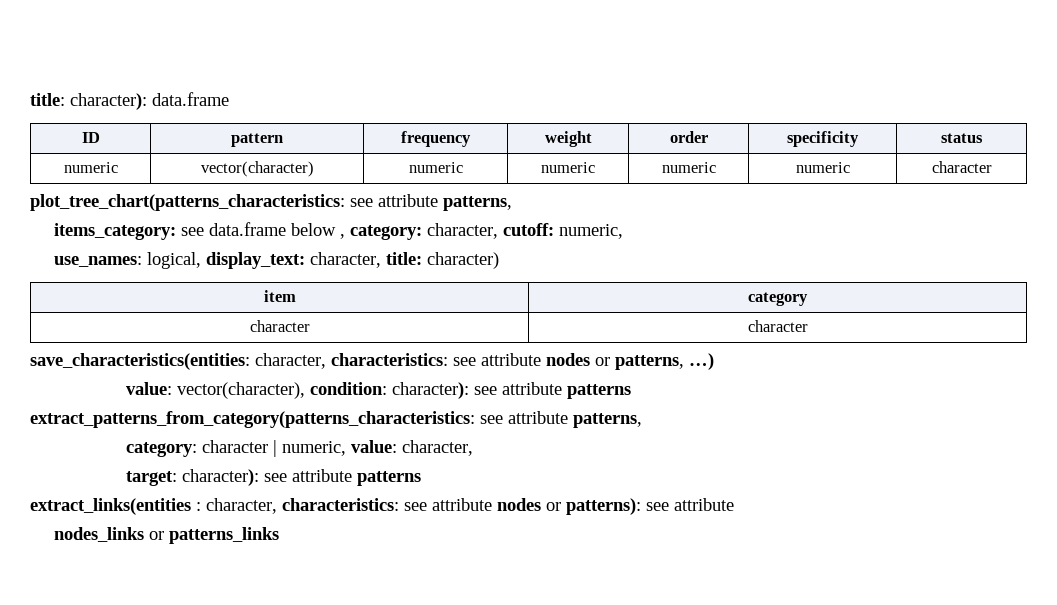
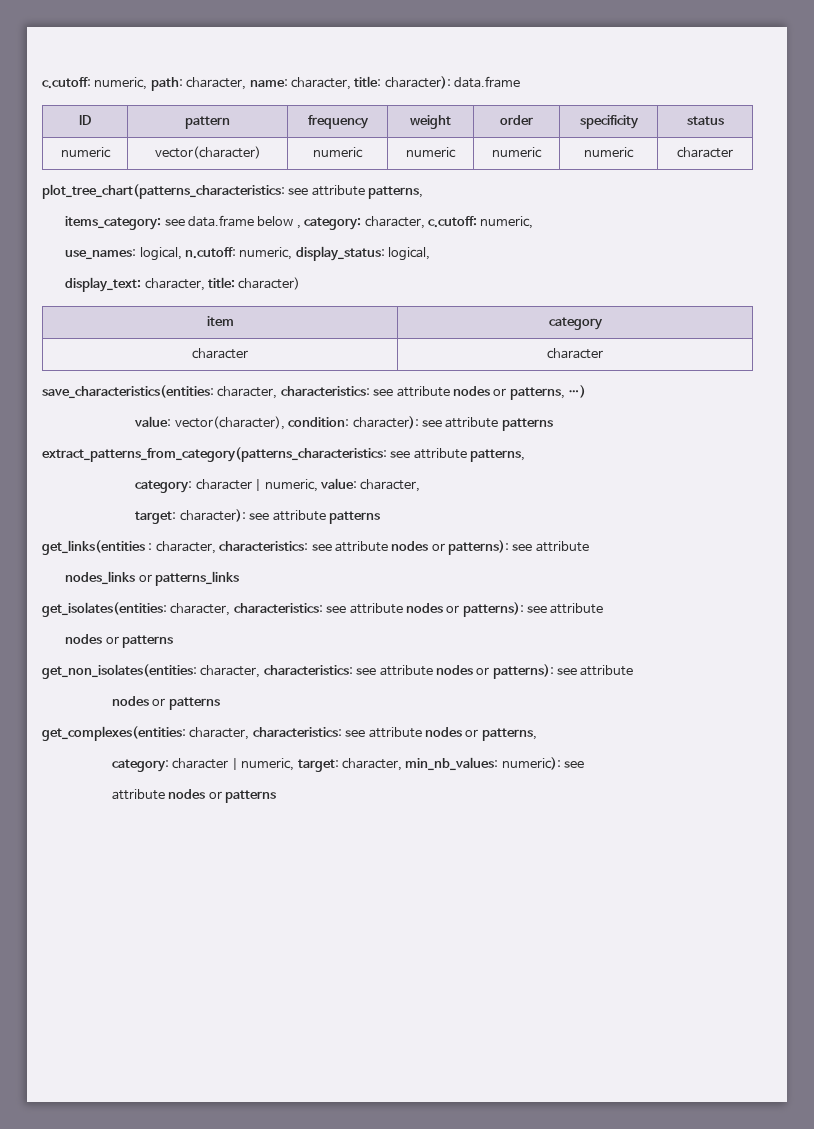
- title: character): data.frame
+ c.cutoff: numeric, path: character, name: character, title: character): data.frame
- items_category: see data.frame below , category: character, cutoff: numeric,
+ items_category: see data.frame below , category: character, c.cutoff: numeric,
- use_names: logical, display_text: character, title: character)
+ use_names: logical, n.cutoff: numeric, display_status: logical,
+ display_text: character, title: character)
- extract_links(entities : character, characteristics: see attribute nodes or patterns): see attribute
+ get_links(entities : character, characteristics: see attribute nodes or patterns): see attribute
+ get_isolates(entities: character, characteristics: see attribute nodes or patterns): see attribute
+ nodes or patterns
+ get_non_isolates(entities: character, characteristics: see attribute nodes or patterns): see attribute
+ nodes or patterns
+ get_complexes(entities: character, characteristics: see attribute nodes or patterns,
+ category: character | numeric, target: character, min_nb_values: numeric): see
+ attribute nodes or patterns

